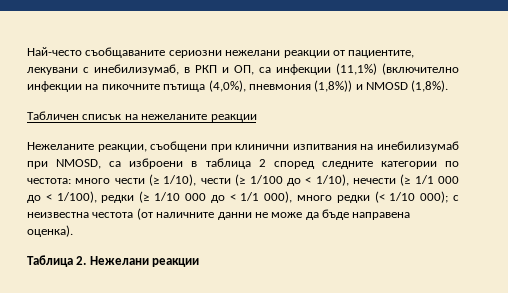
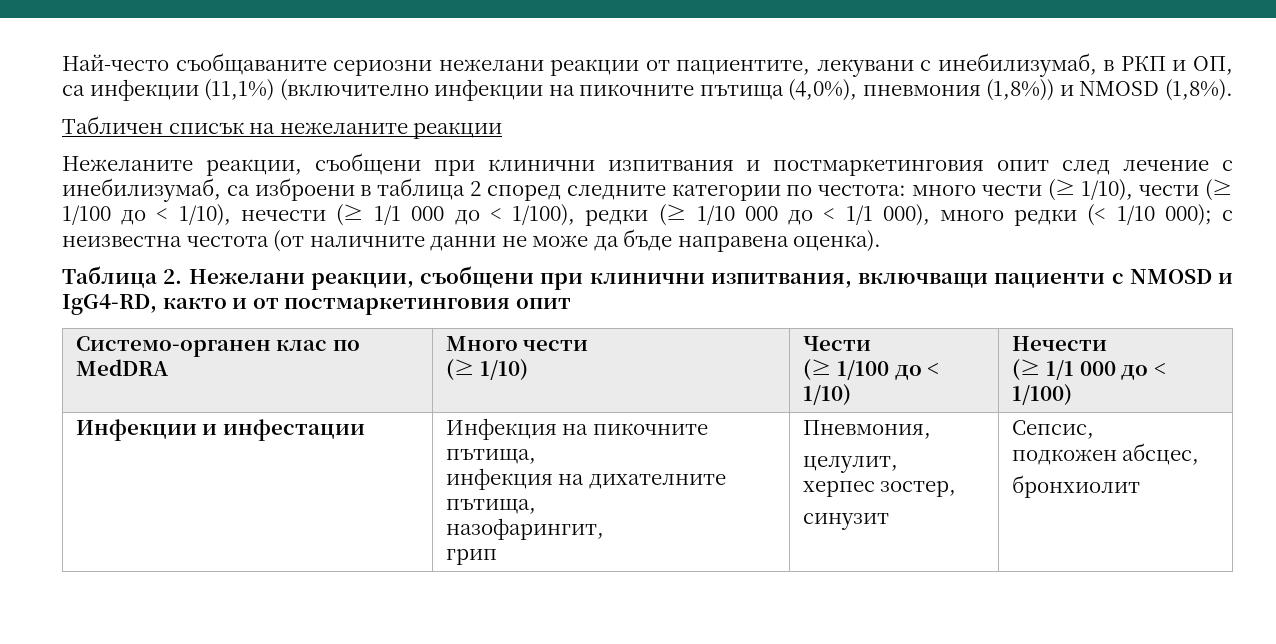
- Нежеланите реакции, съобщени при клинични изпитвания на инебилизумаб при NMOSD, са изброени в таблица 2 според следните категории по честота: много чести (≥ 1/10), чести (≥ 1/100 до < 1/10), нечести (≥ 1/1 000 до < 1/100), редки (≥ 1/10 000 до < 1/1 000), много редки (< 1/10 000); с неизвестна честота (от наличните данни не може да бъде направена оценка).
+ Нежеланите реакции, съобщени при клинични изпитвания и постмаркетинговия опит след лечение с инебилизумаб, са изброени в таблица 2 според следните категории по честота: много чести (≥ 1/10), чести (≥ 1/100 до < 1/10), нечести (≥ 1/1 000 до < 1/100), редки (≥ 1/10 000 до < 1/1 000), много редки (< 1/10 000); с неизвестна честота (от наличните данни не може да бъде направена оценка).
- Таблица 2. Нежелани реакции
+ Таблица 2. Нежелани реакции, съобщени при клинични изпитвания, включващи пациенти с NMOSD и IgG4-RD, както и от постмаркетинговия опит
+ Системо-органен клас по MedDRA | Много чести
+ (≥ 1/10) | Чести
+ (≥ 1/100 до < 1/10) | Нечести
+ (≥ 1/1 000 до < 1/100)
+ Инфекции и инфестации | Инфекция на пикочните пътища,
+ инфекция на дихателните пътища,
+ назофарингит,
+ грип | Пневмония,
+ целулит,
+ херпес зостер,
+ синузит | Сепсис,
+ подкожен абсцес,
+ бронхиолит

